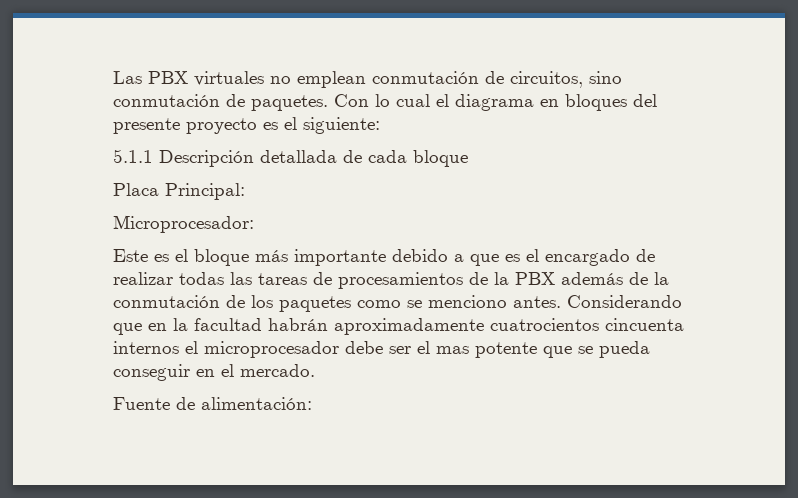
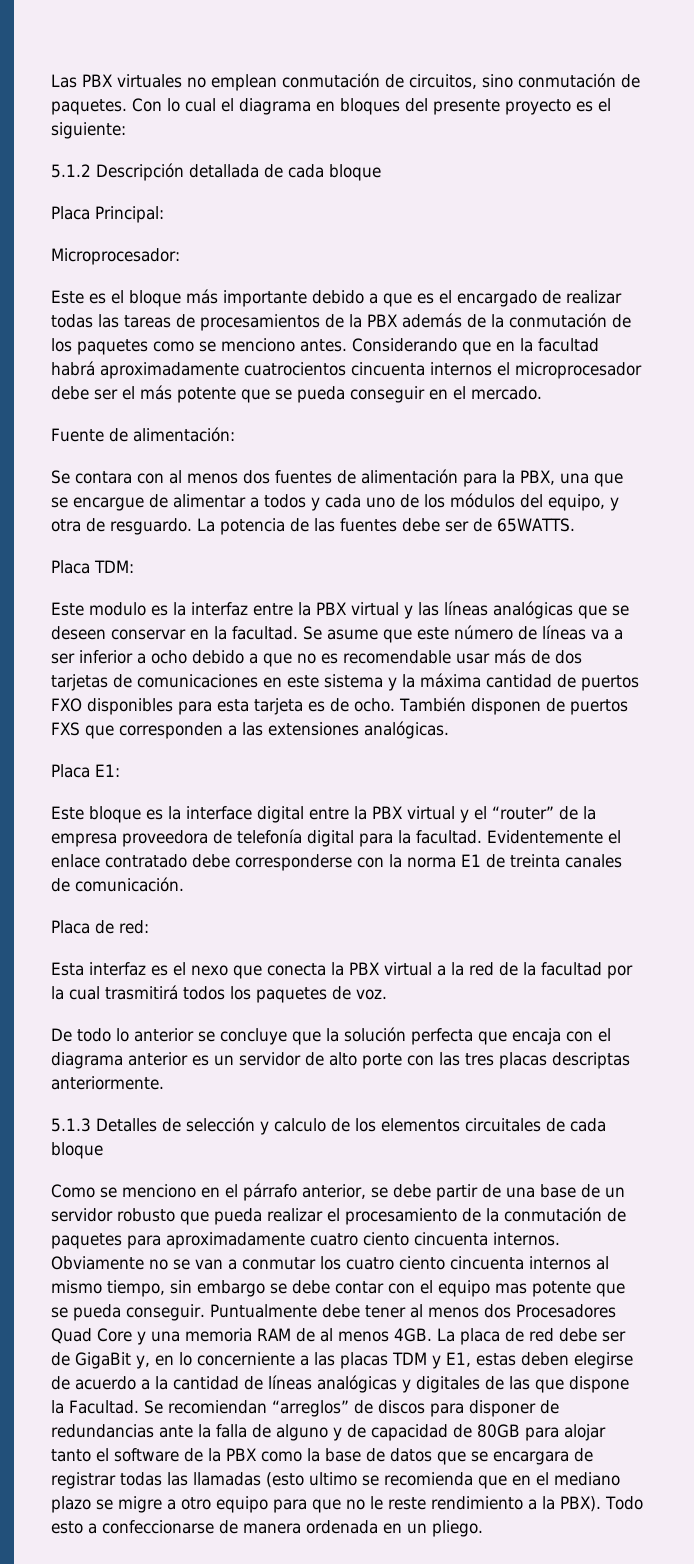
- 5.1.1 Descripción detallada de cada bloque
+ 5.1.2 Descripción detallada de cada bloque
- Considerando que en la facultad habrán aproximadamente cuatrocientos cincuenta internos el microprocesador debe ser el mas potente que se pueda conseguir en el mercado.
+ Considerando que en la facultad habrá aproximadamente cuatrocientos cincuenta internos el microprocesador debe ser el más potente que se pueda conseguir en el mercado.
+ Se contara con al menos dos fuentes de alimentación para la PBX, una que se encargue de alimentar a todos y cada uno de los módulos del equipo, y otra de resguardo. La potencia de las fuentes debe ser de 65WATTS.
+ Placa TDM:
+ Este modulo es la interfaz entre la PBX virtual y las líneas analógicas que se deseen conservar en la facultad. Se asume que este número de líneas va a ser inferior a ocho debido a que no es recomendable usar más de dos tarjetas de comunicaciones en este sistema y la máxima cantidad de puertos FXO disponibles para esta tarjeta es de ocho. También disponen de puertos FXS que corresponden a las extensiones analógicas.
+ Placa E1:
+ Este bloque es la interface digital entre la PBX virtual y el “router” de la empresa proveedora de telefonía digital para la facultad. Evidentemente el enlace contratado debe corresponderse con la norma E1 de treinta canales de comunicación.
+ Placa de red:
+ Esta interfaz es el nexo que conecta la PBX virtual a la red de la facultad por la cual trasmitirá todos los paquetes de voz.
+ De todo lo anterior se concluye que la solución perfecta que encaja con el diagrama anterior es un servidor de alto porte con las tres placas descriptas anteriormente.
+ 5.1.3 Detalles de selección y calculo de los elementos circuitales de cada bloque
+ Como se menciono en el párrafo anterior, se debe partir de una base de un servidor robusto que pueda realizar el procesamiento de la conmutación de paquetes para aproximadamente cuatro ciento cincuenta internos. Obviamente no se van a conmutar los cuatro ciento cincuenta internos al mismo tiempo, sin embargo se debe contar con el equipo mas potente que se pueda conseguir. Puntualmente debe tener al menos dos Procesadores Quad Core y una memoria RAM de al menos 4GB. La placa de red debe ser de GigaBit y, en lo concerniente a las placas TDM y E1, estas deben elegirse de acuerdo a la cantidad de líneas analógicas y digitales de las que dispone la Facultad. Se recomiendan “arreglos” de discos para disponer de redundancias ante la falla de alguno y de capacidad de 80GB para alojar tanto el software de la PBX como la base de datos que se encargara de registrar todas las llamadas (esto ultimo se recomienda que en el mediano plazo se migre a otro equipo para que no le reste rendimiento a la PBX). Todo esto a confeccionarse de manera ordenada en un pliego.

